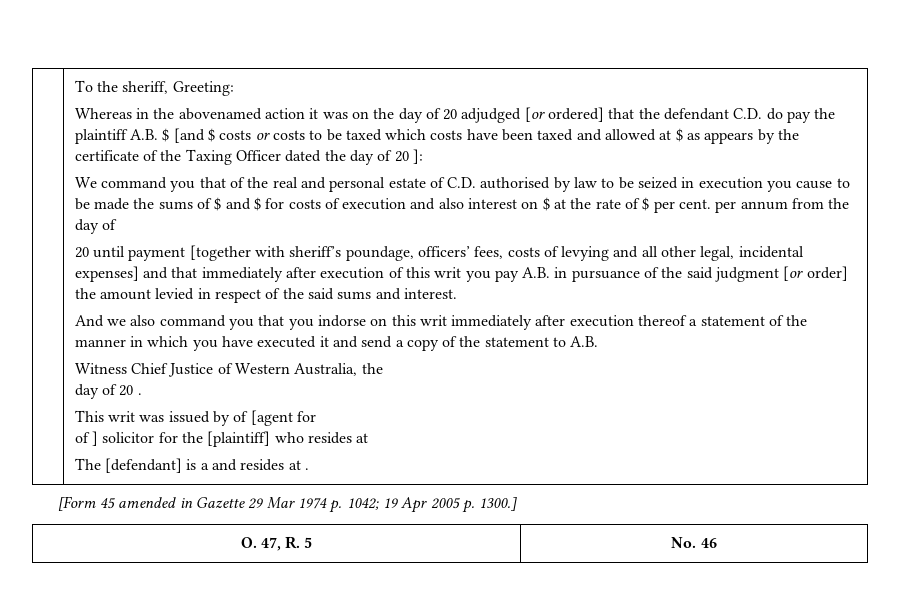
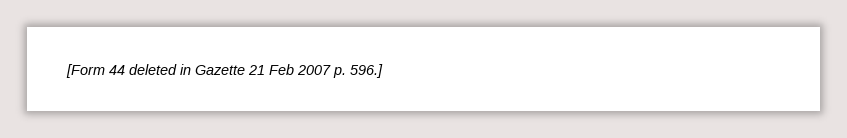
- To the sheriff, Greeting:
- Whereas in the abovenamed action it was on the day of 20 adjudged [or ordered] that the defendant C.D. do pay the plaintiff A.B. $ [and $ costs or costs to be taxed which costs have been taxed and allowed at $ as appears by the certificate of the Taxing Officer dated the day of 20 ]:
- We command you that of the real and personal estate of C.D. authorised by law to be seized in execution you cause to be made the sums of $ and $ for costs of execution and also interest on $ at the rate of $ per cent. per annum from the day of
- 20 until payment [together with sheriff’s poundage, officers’ fees, costs of levying and all other legal, incidental expenses] and that immediately after execution of this writ you pay A.B. in pursuance of the said judgment [or order] the amount levied in respect of the said sums and interest.
- And we also command you that you indorse on this writ immediately after execution thereof a statement of the manner in which you have executed it and send a copy of the statement to A.B.
- Witness Chief Justice of Western Australia, the
- day of 20 .
- This writ was issued by of [agent for
- of ] solicitor for the [plaintiff] who resides at
- The [defendant] is a and resides at .
- [Form 45 amended in Gazette 29 Mar 1974 p. 1042; 19 Apr 2005 p. 1300.]
- O. 47, R. 5 | No. 46
+ [Form 44 deleted in Gazette 21 Feb 2007 p. 596.]

